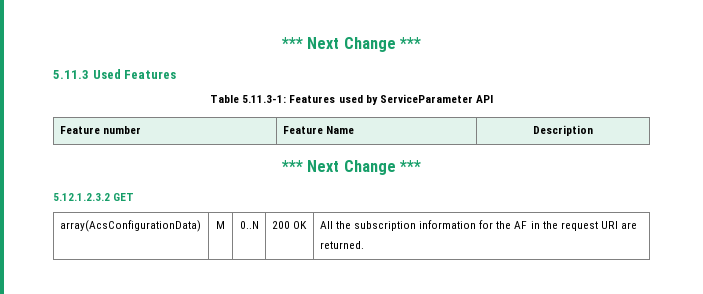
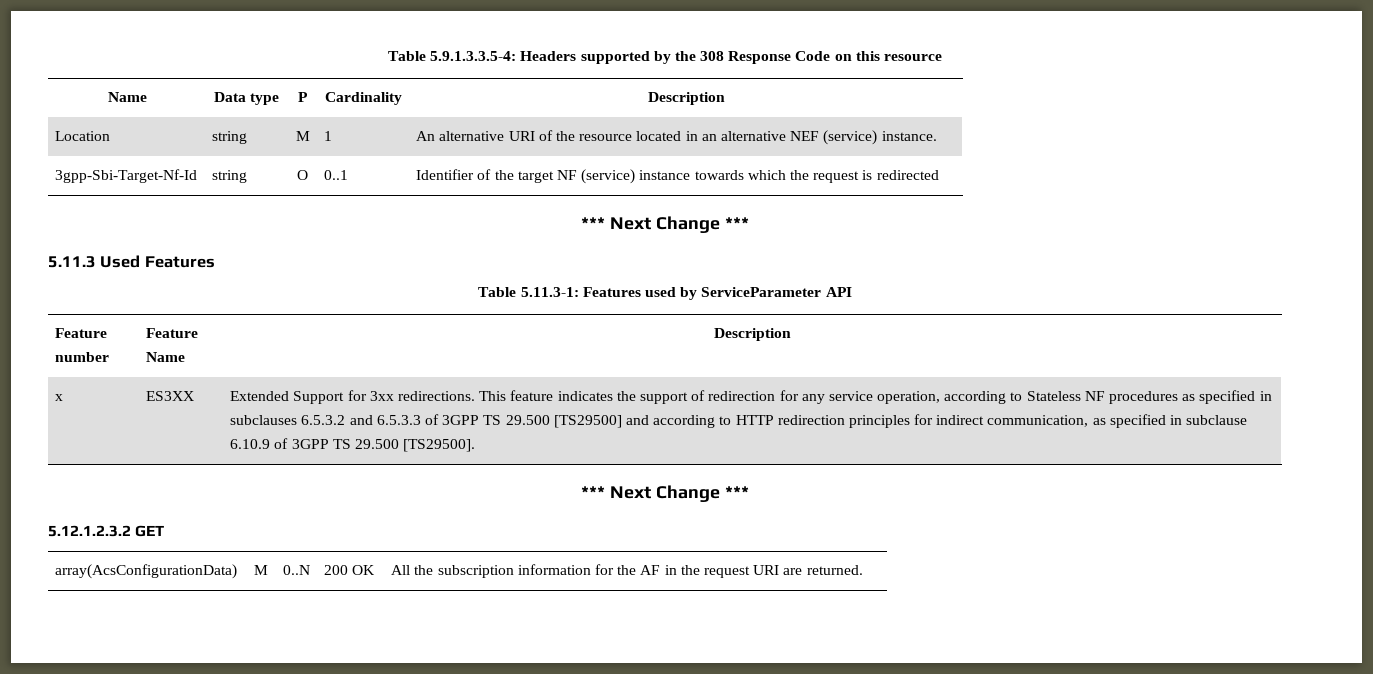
+ Table 5.9.1.3.3.5-4: Headers supported by the 308 Response Code on this resource
+ Name | Data type | P | Cardinality | Description
+ Location | string | M | 1 | An alternative URI of the resource located in an alternative NEF (service) instance.
+ 3gpp-Sbi-Target-Nf-Id | string | O | 0..1 | Identifier of the target NF (service) instance towards which the request is redirected
+ x | ES3XX | Extended Support for 3xx redirections. This feature indicates the support of redirection for any service operation, according to Stateless NF procedures as specified in subclauses 6.5.3.2 and 6.5.3.3 of 3GPP TS 29.500 [TS29500] and according to HTTP redirection principles for indirect communication, as specified in subclause 6.10.9 of 3GPP TS 29.500 [TS29500].

